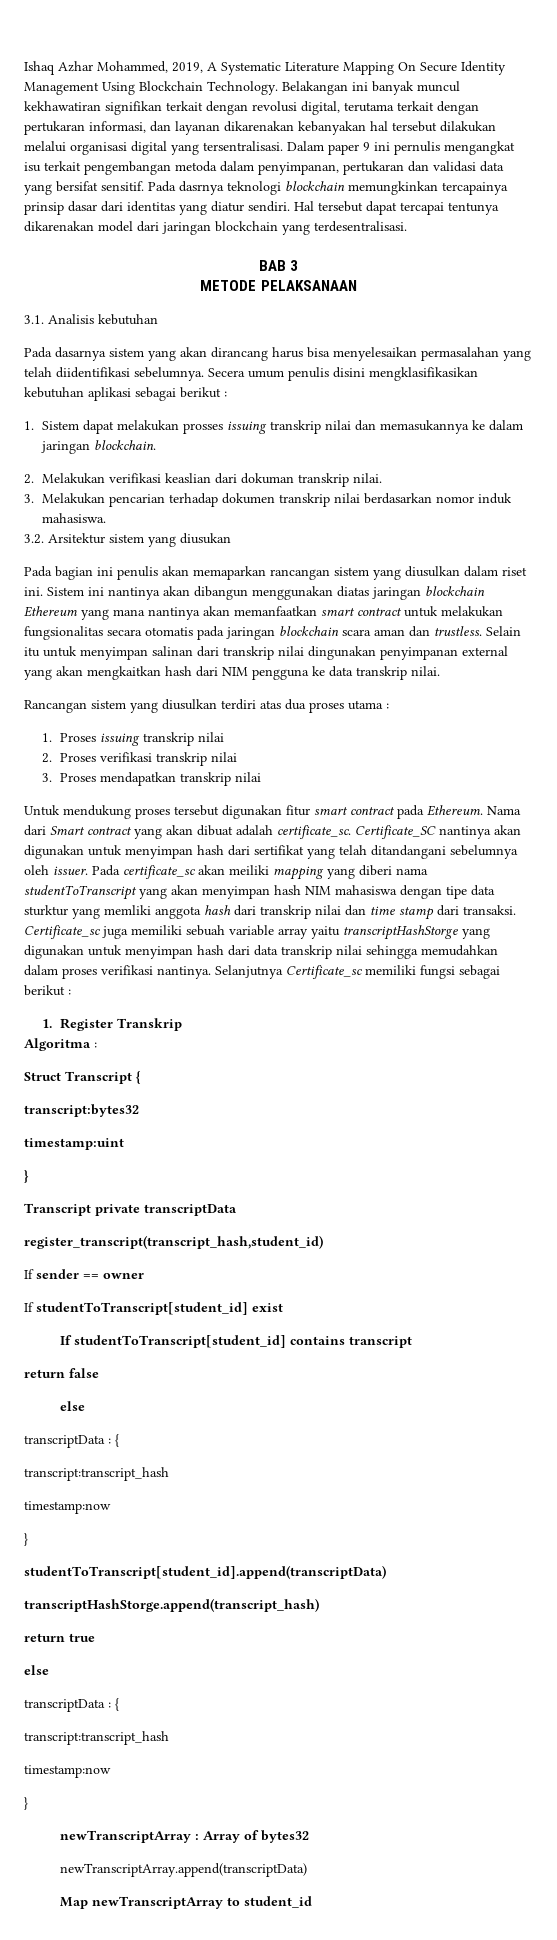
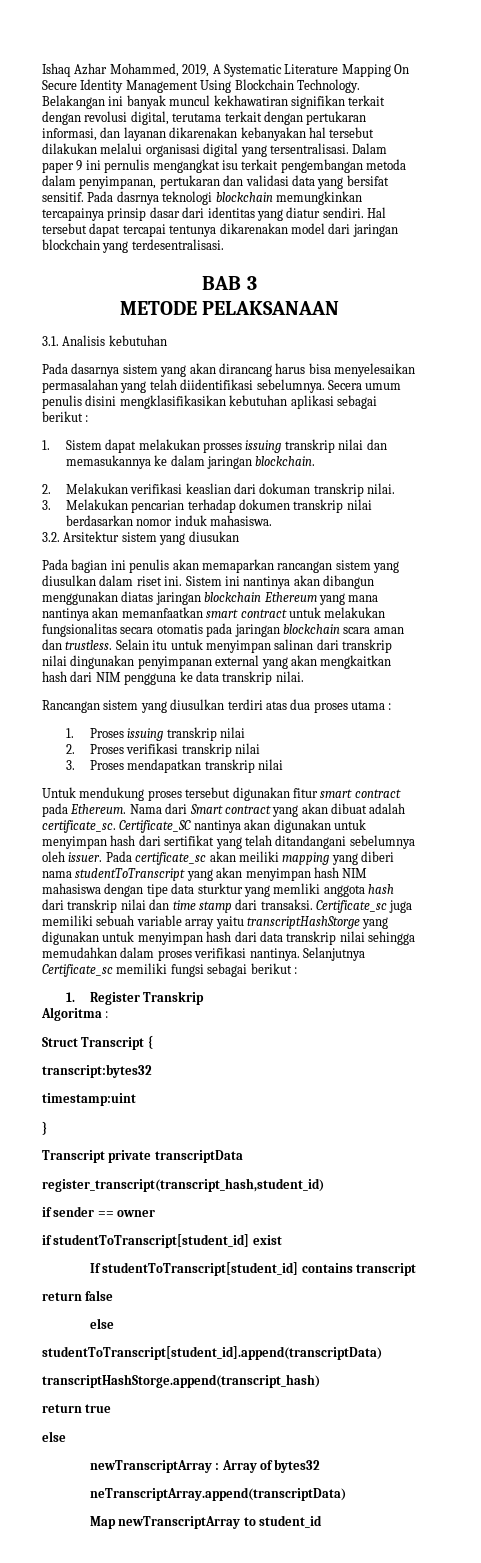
- If sender == owner
+ if sender == owner
- If studentToTranscript[student_id] exist
+ if studentToTranscript[student_id] exist
  return false
  else
- transcriptData : {
- transcript:transcript_hash
- timestamp:now
- }
  return true
  else
- transcriptData : {
- transcript:transcript_hash
- timestamp:now
- }
- newTranscriptArray.append(transcriptData)
+ neTranscriptArray.append(transcriptData)

